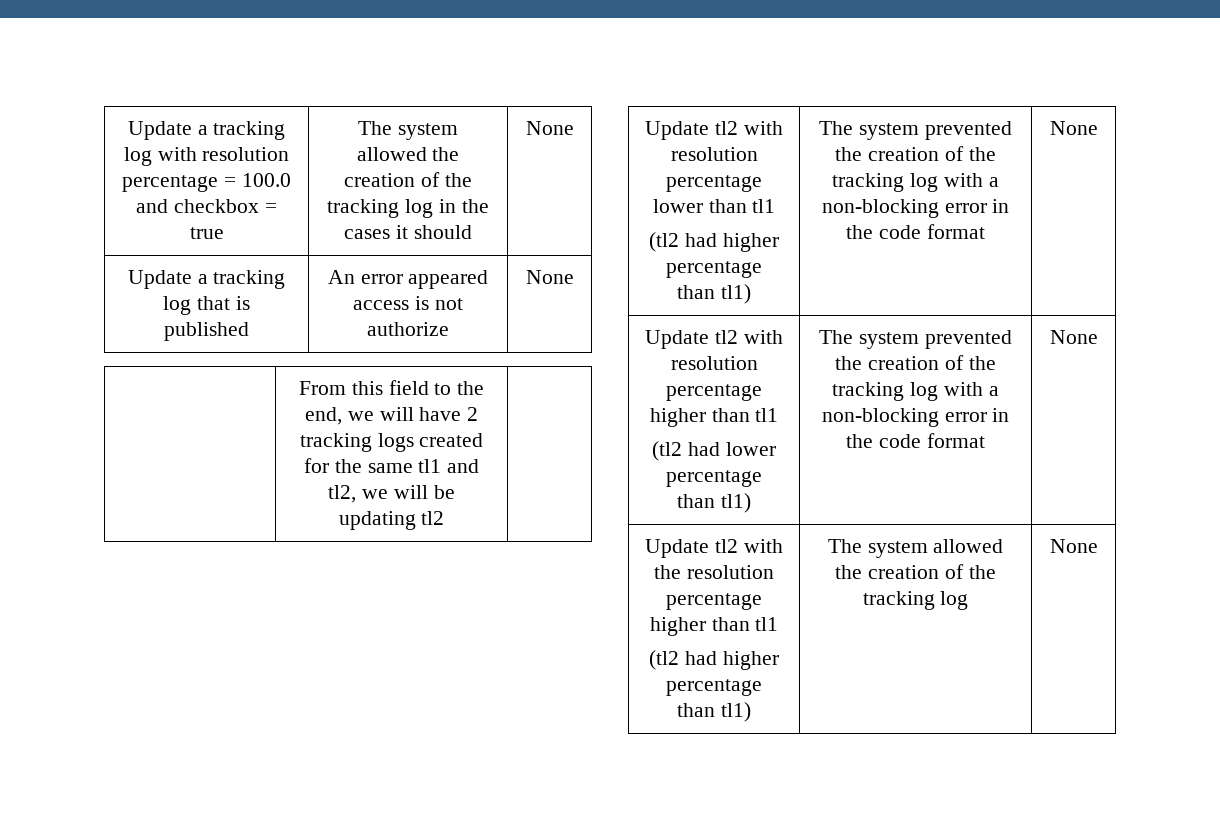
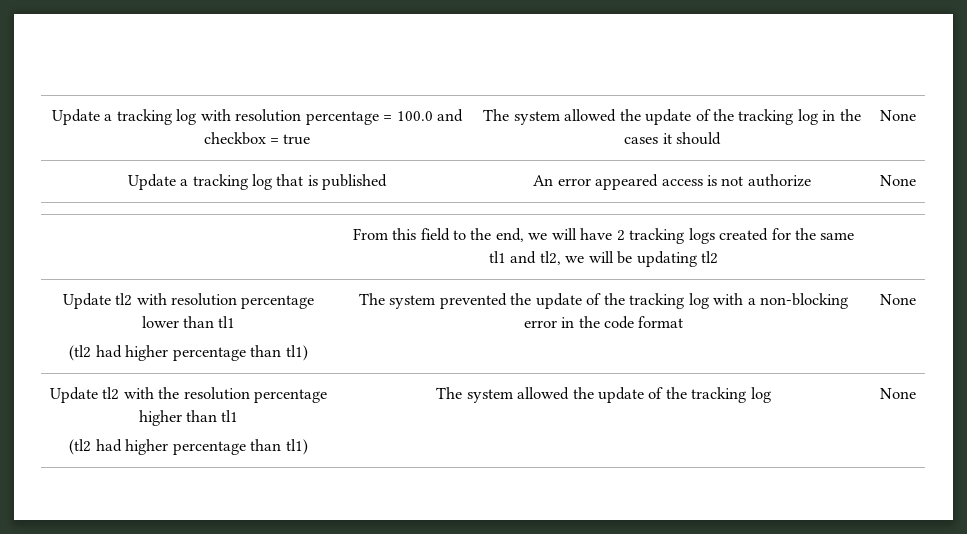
- Update a tracking log with resolution percentage = 100.0 and checkbox = true | The system allowed the creation of the tracking log in the cases it should | None
+ Update a tracking log with resolution percentage = 100.0 and checkbox = true | The system allowed the update of the tracking log in the cases it should | None
  Update tl2 with resolution percentage lower than tl1
- (tl2 had higher percentage than tl1) | The system prevented the creation of the tracking log with a non-blocking error in the code format | None
- Update tl2 with resolution percentage higher than tl1
- (tl2 had lower percentage than tl1) | The system prevented the creation of the tracking log with a non-blocking error in the code format | None
+ (tl2 had higher percentage than tl1) | The system prevented the update of the tracking log with a non-blocking error in the code format | None
  Update tl2 with the resolution percentage higher than tl1
- (tl2 had higher percentage than tl1) | The system allowed the creation of the tracking log | None
+ (tl2 had higher percentage than tl1) | The system allowed the update of the tracking log | None

